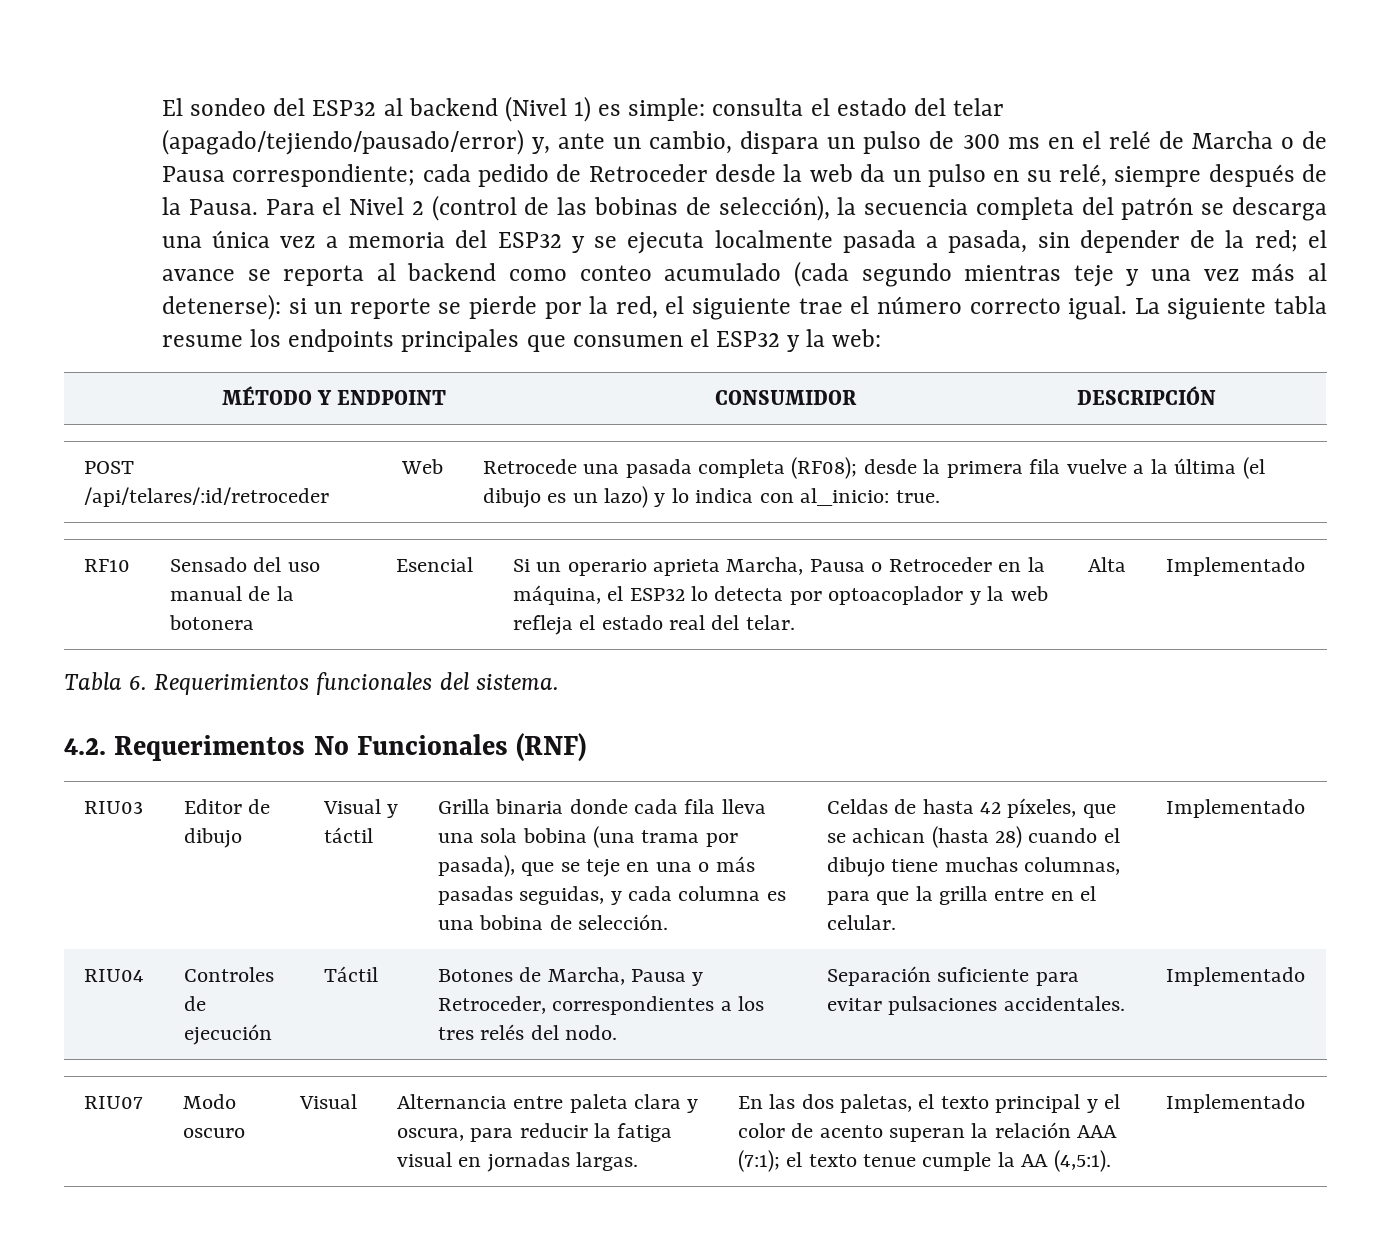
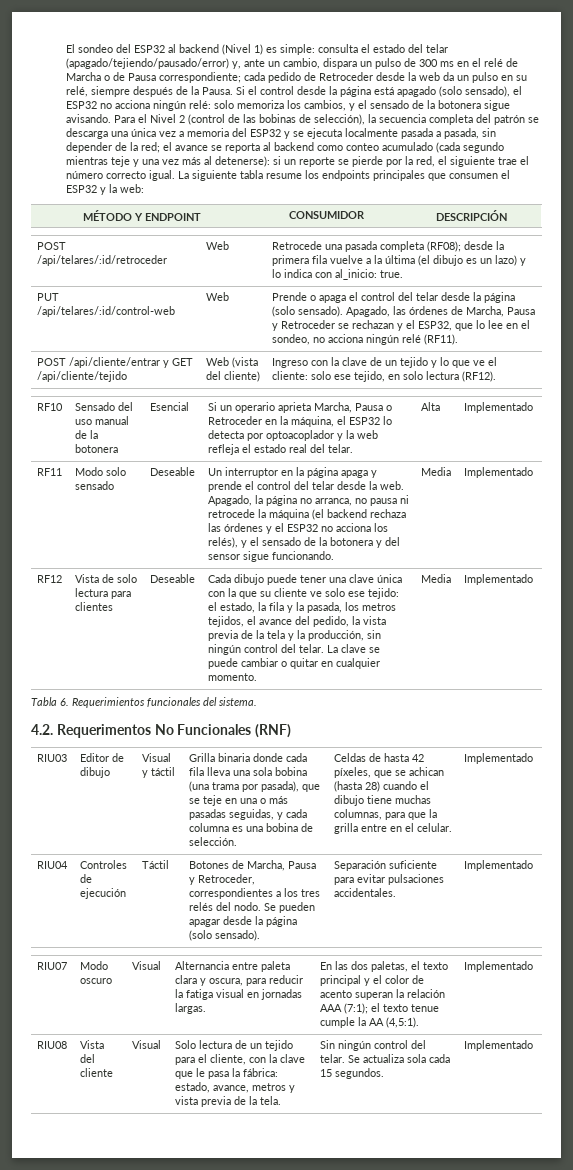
+ Si el control desde la página está apagado (solo sensado), el ESP32 no acciona ningún relé: solo memoriza los cambios, y el sensado de la botonera sigue avisando.
+ PUT /api/telares/:id/control-web | Web | Prende o apaga el control del telar desde la página (solo sensado). Apagado, las órdenes de Marcha, Pausa y Retroceder se rechazan y el ESP32, que lo lee en el sondeo, no acciona ningún relé (RF11).
+ POST /api/cliente/entrar y GET /api/cliente/tejido | Web (vista del cliente) | Ingreso con la clave de un tejido y lo que ve el cliente: solo ese tejido, en solo lectura (RF12).
+ RF11 | Modo solo sensado | Deseable | Un interruptor en la página apaga y prende el control del telar desde la web. Apagado, la página no arranca, no pausa ni retrocede la máquina (el backend rechaza las órdenes y el ESP32 no acciona los relés), y el sensado de la botonera y del sensor sigue funcionando. | Media | Implementado
+ RF12 | Vista de solo lectura para clientes | Deseable | Cada dibujo puede tener una clave única con la que su cliente ve solo ese tejido: el estado, la fila y la pasada, los metros tejidos, el avance del pedido, la vista previa de la tela y la producción, sin ningún control del telar. La clave se puede cambiar o quitar en cualquier momento. | Media | Implementado
- RIU04 | Controles de ejecución | Táctil | Botones de Marcha, Pausa y Retroceder, correspondientes a los tres relés del nodo. | Separación suficiente para evitar pulsaciones accidentales. | Implementado
+ RIU04 | Controles de ejecución | Táctil | Botones de Marcha, Pausa y Retroceder, correspondientes a los tres relés del nodo. Se pueden apagar desde la página (solo sensado). | Separación suficiente para evitar pulsaciones accidentales. | Implementado
+ RIU08 | Vista del cliente | Visual | Solo lectura de un tejido para el cliente, con la clave que le pasa la fábrica: estado, avance, metros y vista previa de la tela. | Sin ningún control del telar. Se actualiza sola cada 15 segundos. | Implementado

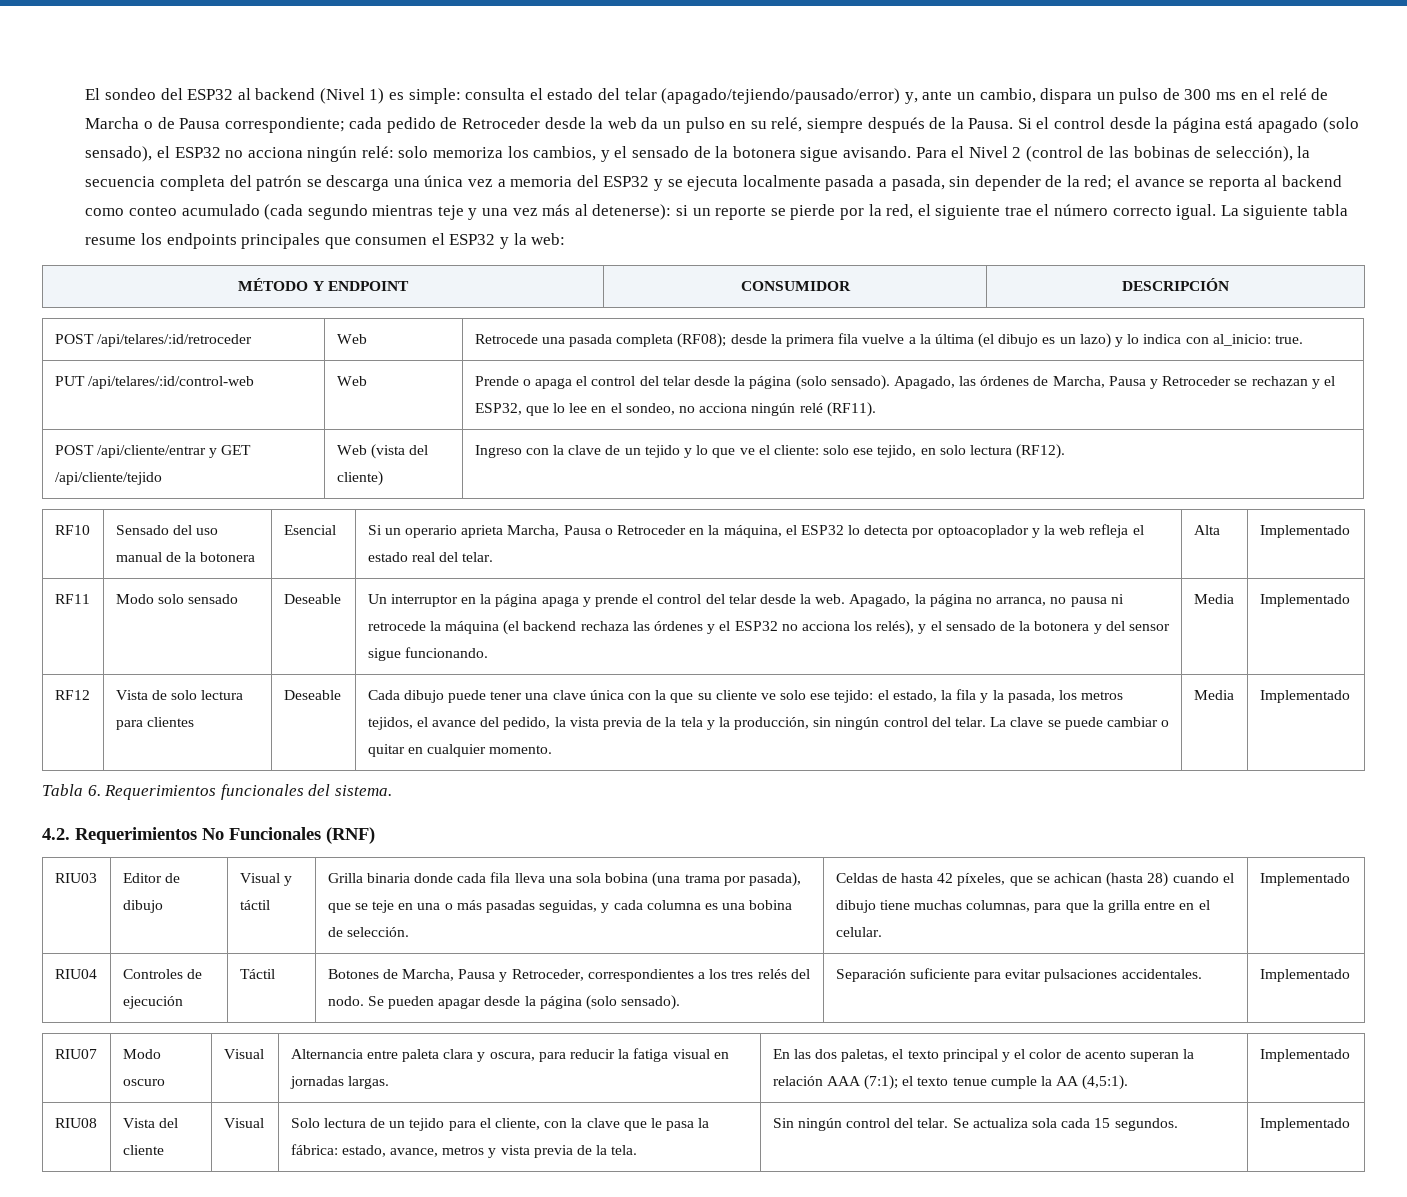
- 4.2. Requerimentos No Funcionales (RNF)
+ 4.2. Requerimientos No Funcionales (RNF)

